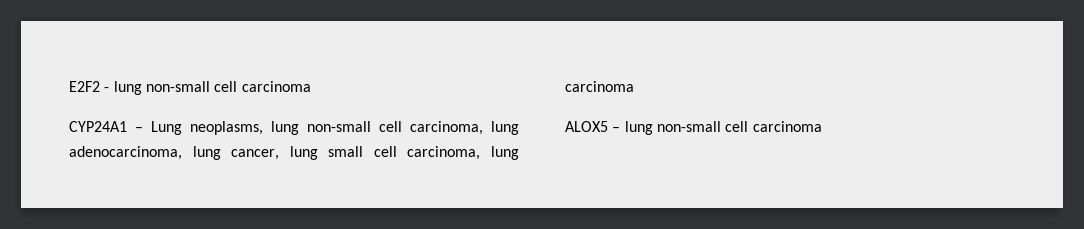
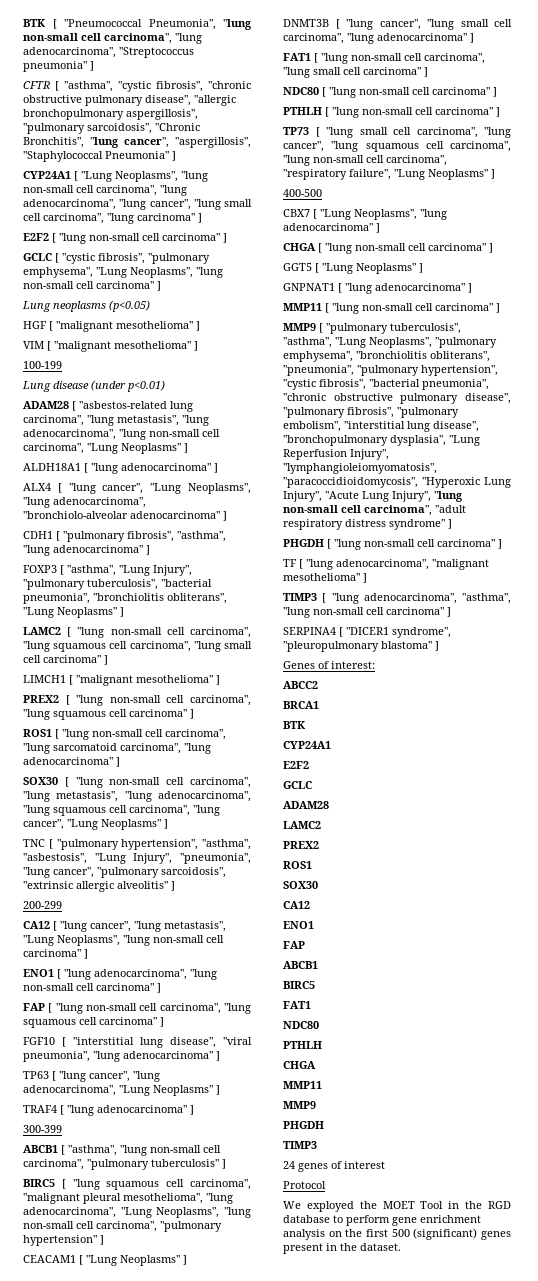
- E2F2 - lung non-small cell carcinoma
- CYP24A1 – Lung neoplasms, lung non-small cell carcinoma, lung adenocarcinoma, lung cancer, lung small cell carcinoma, lung carcinoma
- ALOX5 – lung non-small cell carcinoma
+ BTK [ "Pneumococcal Pneumonia", "lung non-small cell carcinoma", "lung adenocarcinoma", "Streptococcus pneumonia" ]
+ CFTR [ "asthma", "cystic fibrosis", "chronic obstructive pulmonary disease", "allergic bronchopulmonary aspergillosis", "pulmonary sarcoidosis", "Chronic Bronchitis", "lung cancer", "aspergillosis", "Staphylococcal Pneumonia" ]
+ CYP24A1 [ "Lung Neoplasms", "lung non-small cell carcinoma", "lung adenocarcinoma", "lung cancer", "lung small cell carcinoma", "lung carcinoma" ]
+ E2F2 [ "lung non-small cell carcinoma" ]
+ GCLC [ "cystic fibrosis", "pulmonary emphysema", "Lung Neoplasms", "lung non-small cell carcinoma" ]
+ Lung neoplasms (p<0.05)
+ HGF [ "malignant mesothelioma" ]
+ VIM [ "malignant mesothelioma" ]
+ 100-199
+ Lung disease (under p<0.01)
+ ADAM28 [ "asbestos-related lung carcinoma", "lung metastasis", "lung adenocarcinoma", "lung non-small cell carcinoma", "Lung Neoplasms" ]
+ ALDH18A1 [ "lung adenocarcinoma" ]
+ ALX4 [ "lung cancer", "Lung Neoplasms", "lung adenocarcinoma", "bronchiolo-alveolar adenocarcinoma" ]
+ CDH1 [ "pulmonary fibrosis", "asthma", "lung adenocarcinoma" ]
+ FOXP3 [ "asthma", "Lung Injury", "pulmonary tuberculosis", "bacterial pneumonia", "bronchiolitis obliterans", "Lung Neoplasms" ]
+ LAMC2 [ "lung non-small cell carcinoma", "lung squamous cell carcinoma", "lung small cell carcinoma" ]
+ LIMCH1 [ "malignant mesothelioma" ]
+ PREX2 [ "lung non-small cell carcinoma", "lung squamous cell carcinoma" ]
+ ROS1 [ "lung non-small cell carcinoma", "lung sarcomatoid carcinoma", "lung adenocarcinoma" ]
+ SOX30 [ "lung non-small cell carcinoma", "lung metastasis", "lung adenocarcinoma", "lung squamous cell carcinoma", "lung cancer", "Lung Neoplasms" ]
+ TNC [ "pulmonary hypertension", "asthma", "asbestosis", "Lung Injury", "pneumonia", "lung cancer", "pulmonary sarcoidosis", "extrinsic allergic alveolitis" ]
+ 200-299
+ CA12 [ "lung cancer", "lung metastasis", "Lung Neoplasms", "lung non-small cell carcinoma" ]
+ ENO1 [ "lung adenocarcinoma", "lung non-small cell carcinoma" ]
+ FAP [ "lung non-small cell carcinoma", "lung squamous cell carcinoma" ]
+ FGF10 [ "interstitial lung disease", "viral pneumonia", "lung adenocarcinoma" ]
+ TP63 [ "lung cancer", "lung adenocarcinoma", "Lung Neoplasms" ]
+ TRAF4 [ "lung adenocarcinoma" ]
+ 300-399
+ ABCB1 [ "asthma", "lung non-small cell carcinoma", "pulmonary tuberculosis" ]
+ BIRC5 [ "lung squamous cell carcinoma", "malignant pleural mesothelioma", "lung adenocarcinoma", "Lung Neoplasms", "lung non-small cell carcinoma", "pulmonary hypertension" ]
+ CEACAM1 [ "Lung Neoplasms" ]
+ DNMT3B [ "lung cancer", "lung small cell carcinoma", "lung adenocarcinoma" ]
+ FAT1 [ "lung non-small cell carcinoma", "lung small cell carcinoma" ]
+ NDC80 [ "lung non-small cell carcinoma" ]
+ PTHLH [ "lung non-small cell carcinoma" ]
+ TP73 [ "lung small cell carcinoma", "lung cancer", "lung squamous cell carcinoma", "lung non-small cell carcinoma", "respiratory failure", "Lung Neoplasms" ]
+ 400-500
+ CBX7 [ "Lung Neoplasms", "lung adenocarcinoma" ]
+ CHGA [ "lung non-small cell carcinoma" ]
+ GGT5 [ "Lung Neoplasms" ]
+ GNPNAT1 [ "lung adenocarcinoma" ]
+ MMP11 [ "lung non-small cell carcinoma" ]
+ MMP9 [ "pulmonary tuberculosis", "asthma", "Lung Neoplasms", "pulmonary emphysema", "bronchiolitis obliterans", "pneumonia", "pulmonary hypertension", "cystic fibrosis", "bacterial pneumonia", "chronic obstructive pulmonary disease", "pulmonary fibrosis", "pulmonary embolism", "interstitial lung disease", "bronchopulmonary dysplasia", "Lung Reperfusion Injury", "lymphangioleiomyomatosis", "paracoccidioidomycosis", "Hyperoxic Lung Injury", "Acute Lung Injury", "lung non-small cell carcinoma", "adult respiratory distress syndrome" ]
+ PHGDH [ "lung non-small cell carcinoma" ]
+ TF [ "lung adenocarcinoma", "malignant mesothelioma" ]
+ TIMP3 [ "lung adenocarcinoma", "asthma", "lung non-small cell carcinoma" ]
+ SERPINA4 [ "DICER1 syndrome", "pleuropulmonary blastoma" ]
+ Genes of interest:
+ ABCC2
+ BRCA1
+ BTK
+ CYP24A1
+ E2F2
+ GCLC
+ ADAM28
+ LAMC2
+ PREX2
+ ROS1
+ SOX30
+ CA12
+ ENO1
+ FAP
+ ABCB1
+ BIRC5
+ FAT1
+ NDC80
+ PTHLH
+ CHGA
+ MMP11
+ MMP9
+ PHGDH
+ TIMP3
+ 24 genes of interest
+ Protocol
+ We exployed the MOET Tool in the RGD database to perform gene enrichment analysis on the first 500 (significant) genes present in the dataset.

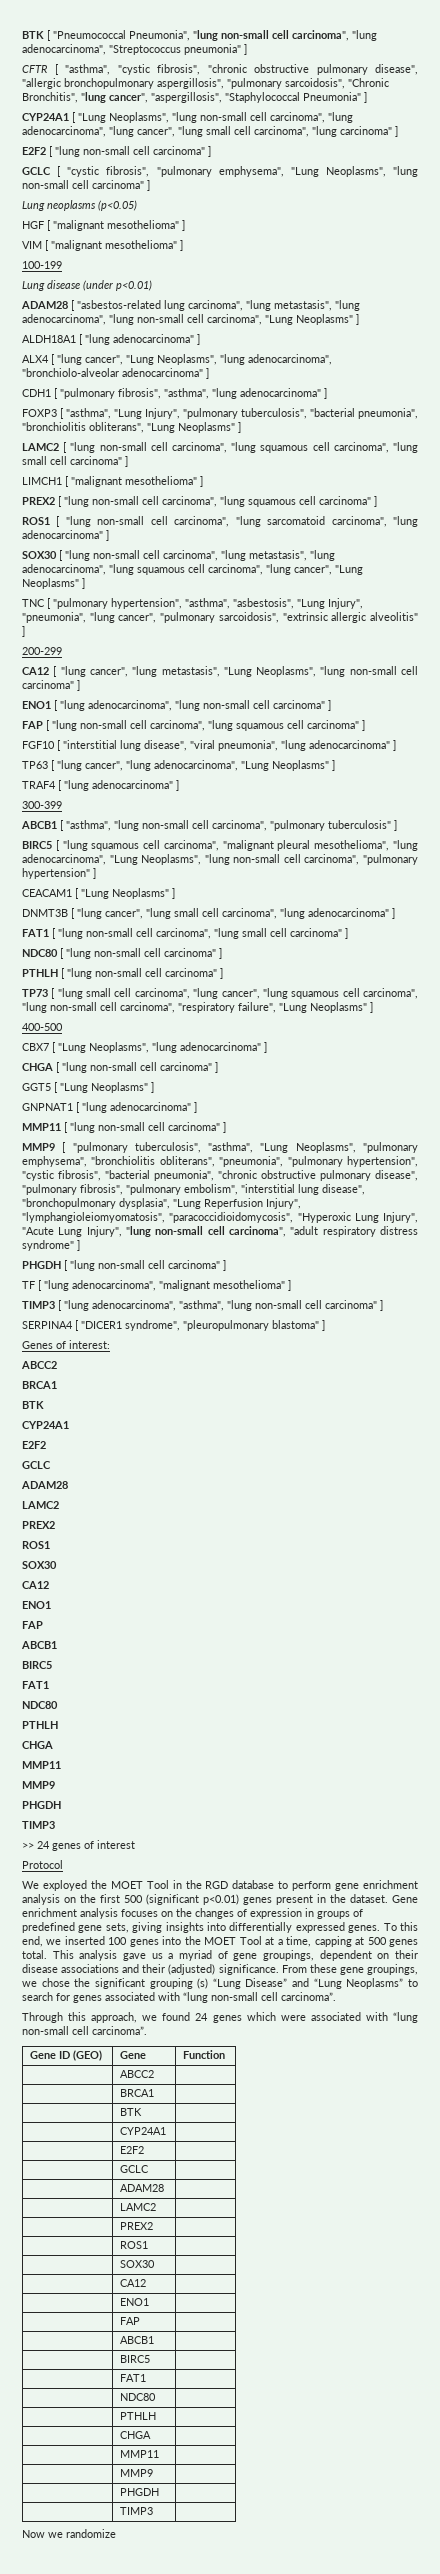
- 24 genes of interest
+ >> 24 genes of interest
- We exployed the MOET Tool in the RGD database to perform gene enrichment analysis on the first 500 (significant) genes present in the dataset.
+ We exployed the MOET Tool in the RGD database to perform gene enrichment analysis on the first 500 (significant p<0.01) genes present in the dataset.
+ Gene enrichment analysis focuses on the changes of expression in groups of predefined gene sets, giving insights into differentially expressed genes. To this end, we inserted 100 genes into the MOET Tool at a time, capping at 500 genes total. This analysis gave us a myriad of gene groupings, dependent on their disease associations and their (adjusted) significance. From these gene groupings, we chose the significant grouping (s) “Lung Disease” and “Lung Neoplasms” to search for genes associated with “lung non-small cell carcinoma”.
+ Through this approach, we found 24 genes which were associated with “lung non-small cell carcinoma”.
+ Gene ID (GEO) | Gene | Function
+ | ABCC2 |
+ | BRCA1 |
+ | BTK |
+ | CYP24A1 |
+ | E2F2 |
+ | GCLC |
+ | ADAM28 |
+ | LAMC2 |
+ | PREX2 |
+ | ROS1 |
+ | SOX30 |
+ | CA12 |
+ | ENO1 |
+ | FAP |
+ | ABCB1 |
+ | BIRC5 |
+ | FAT1 |
+ | NDC80 |
+ | PTHLH |
+ | CHGA |
+ | MMP11 |
+ | MMP9 |
+ | PHGDH |
+ | TIMP3 |
+ Now we randomize

